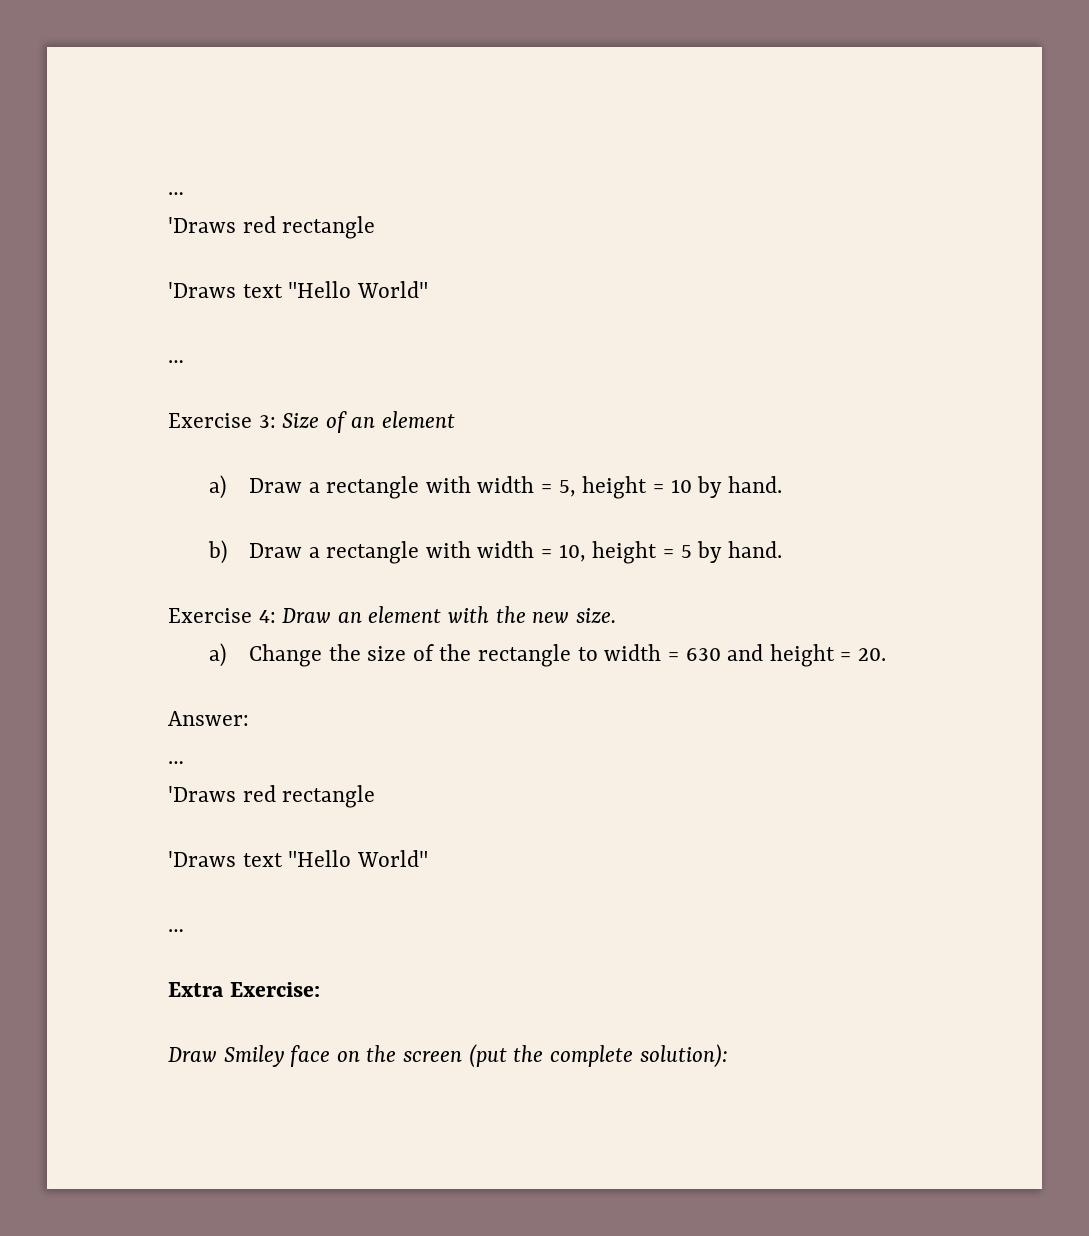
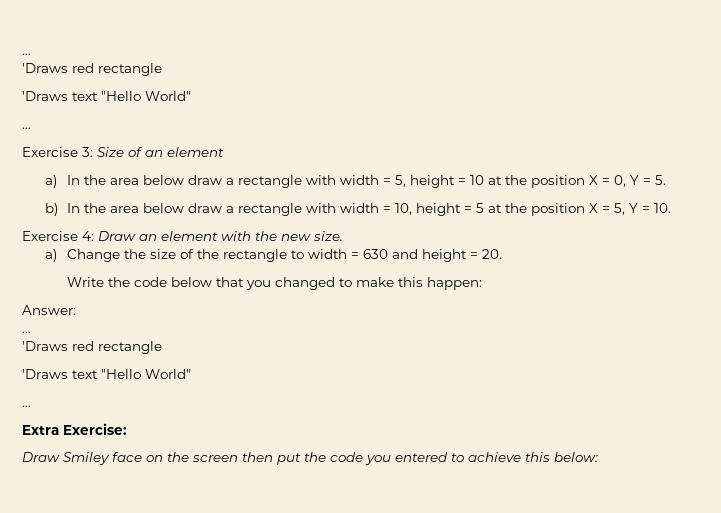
- a) Draw a rectangle with width = 5, height = 10 by hand.
- b) Draw a rectangle with width = 10, height = 5 by hand.
+ a) In the area below draw a rectangle with width = 5, height = 10 at the position X = 0, Y = 5.
+ b) In the area below draw a rectangle with width = 10, height = 5 at the position X = 5, Y = 10.
+ Write the code below that you changed to make this happen:
- Draw Smiley face on the screen (put the complete solution):
+ Draw Smiley face on the screen then put the code you entered to achieve this below:

